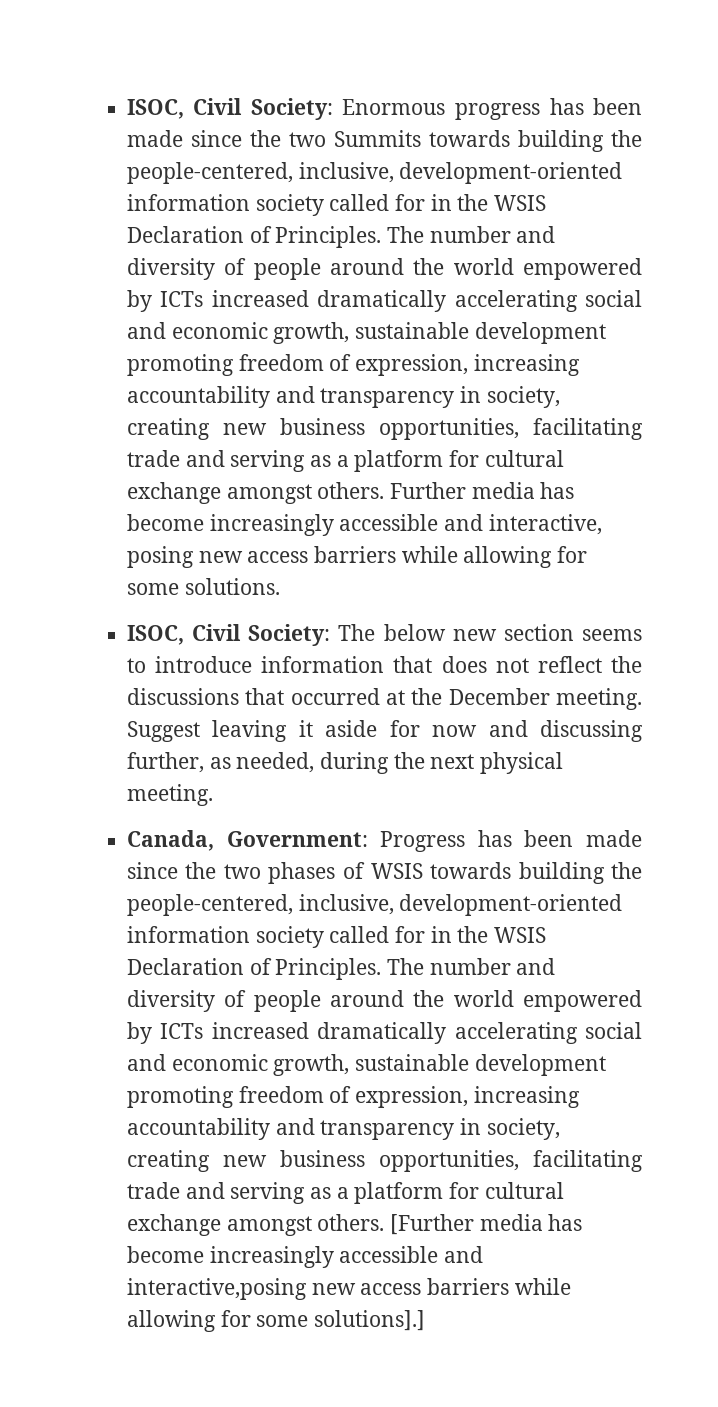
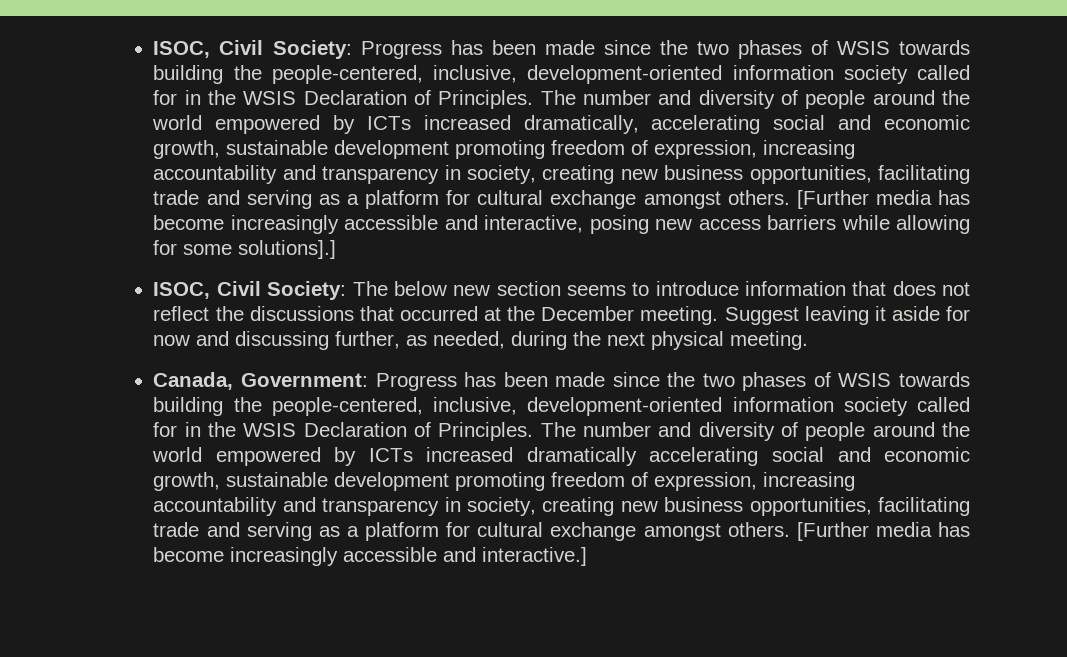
- ISOC, Civil Society: Enormous progress has been made since the two Summits towards building the people-centered, inclusive, development-oriented information society called for in the WSIS Declaration of Principles. The number and diversity of people around the world empowered by ICTs increased dramatically accelerating social and economic growth, sustainable development promoting freedom of expression, increasing accountability and transparency in society, creating new business opportunities, facilitating trade and serving as a platform for cultural exchange amongst others.
+ ISOC, Civil Society: Progress has been made since the two phases of WSIS towards building the people-centered, inclusive, development-oriented information society called for in the WSIS Declaration of Principles. The number and diversity of people around the world empowered by ICTs increased dramatically, accelerating social and economic growth, sustainable development promoting freedom of expression, increasing accountability and transparency in society, creating new business opportunities, facilitating trade and serving as a platform for cultural exchange amongst others.
- Further media has become increasingly accessible and interactive, posing new access barriers while allowing for some solutions.
+ [Further media has become increasingly accessible and interactive, posing new access barriers while allowing for some solutions].]
- [Further media has become increasingly accessible and interactive,posing new access barriers while allowing for some solutions].]
+ [Further media has become increasingly accessible and interactive.]

